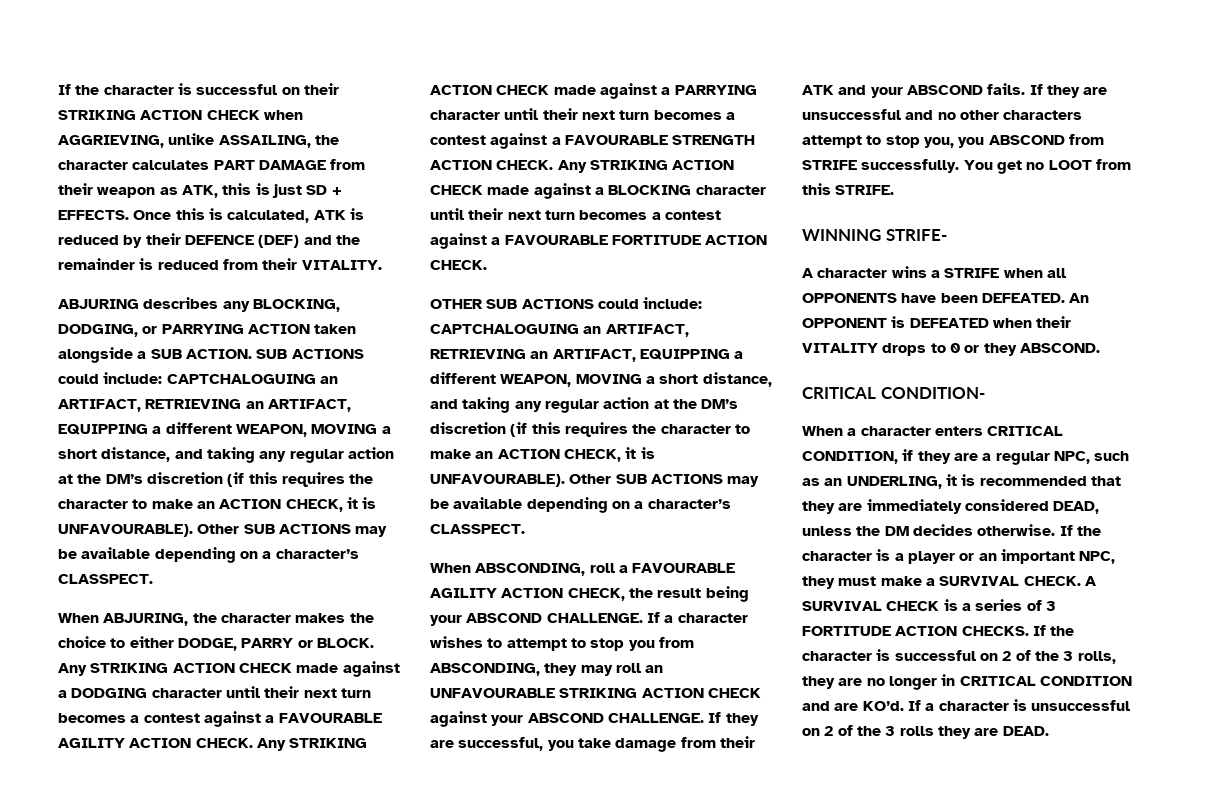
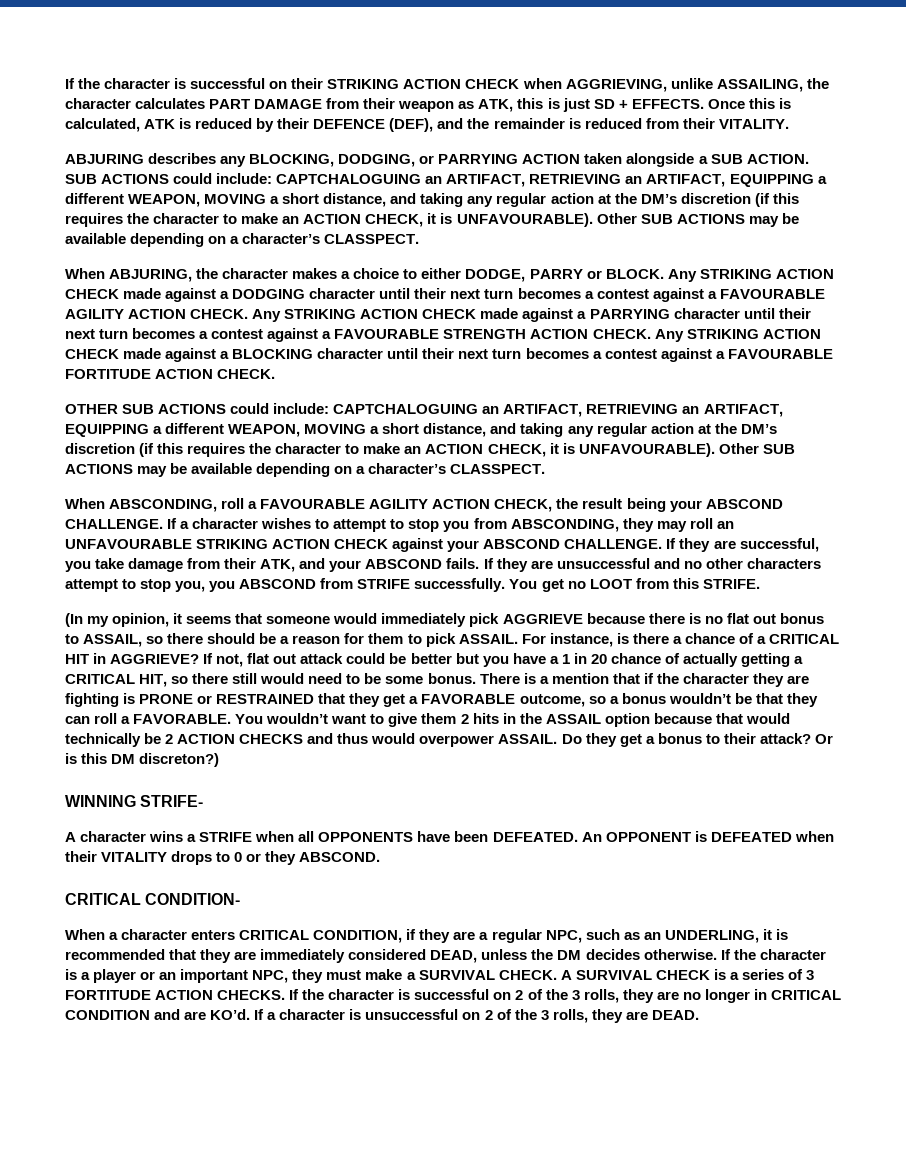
- Once this is calculated, ATK is reduced by their DEFENCE (DEF) and the remainder is reduced from their VITALITY.
+ Once this is calculated, ATK is reduced by their DEFENCE (DEF), and the remainder is reduced from their VITALITY.
- When ABJURING, the character makes the choice to either DODGE, PARRY or BLOCK.
+ When ABJURING, the character makes a choice to either DODGE, PARRY or BLOCK.
- If they are successful, you take damage from their ATK and your ABSCOND fails.
+ If they are successful, you take damage from their ATK, and your ABSCOND fails.
+ (In my opinion, it seems that someone would immediately pick AGGRIEVE because there is no flat out bonus to ASSAIL, so there should be a reason for them to pick ASSAIL. For instance, is there a chance of a CRITICAL HIT in AGGRIEVE? If not, flat out attack could be better but you have a 1 in 20 chance of actually getting a CRITICAL HIT, so there still would need to be some bonus. There is a mention that if the character they are fighting is PRONE or RESTRAINED that they get a FAVORABLE outcome, so a bonus wouldn’t be that they can roll a FAVORABLE. You wouldn’t want to give them 2 hits in the ASSAIL option because that would technically be 2 ACTION CHECKS and thus would overpower ASSAIL. Do they get a bonus to their attack? Or is this DM discreton?)
- If a character is unsuccessful on 2 of the 3 rolls they are DEAD.
+ If a character is unsuccessful on 2 of the 3 rolls, they are DEAD.

